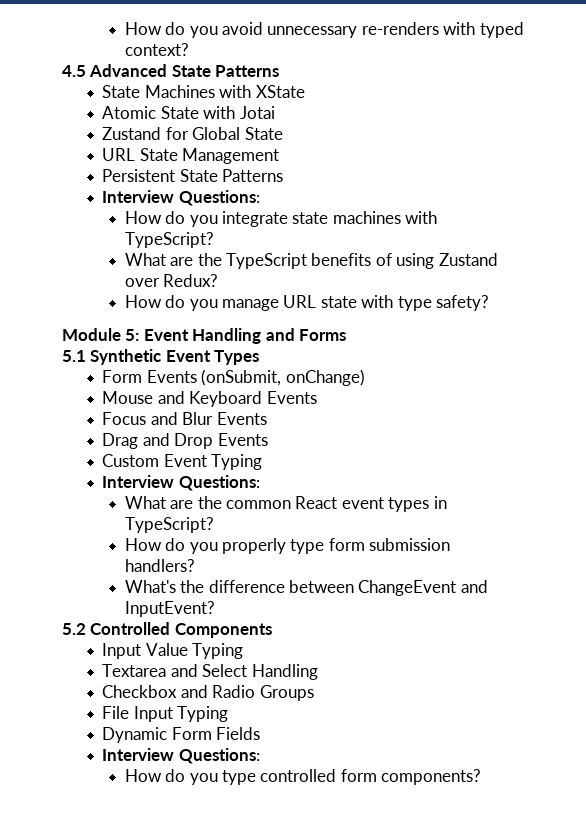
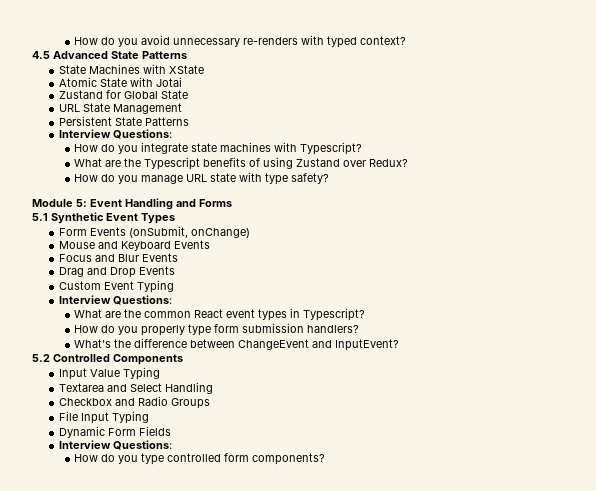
- How do you integrate state machines with TypeScript?
- What are the TypeScript benefits of using Zustand over Redux?
+ How do you integrate state machines with Typescript?
+ What are the Typescript benefits of using Zustand over Redux?
- What are the common React event types in TypeScript?
+ What are the common React event types in Typescript?

